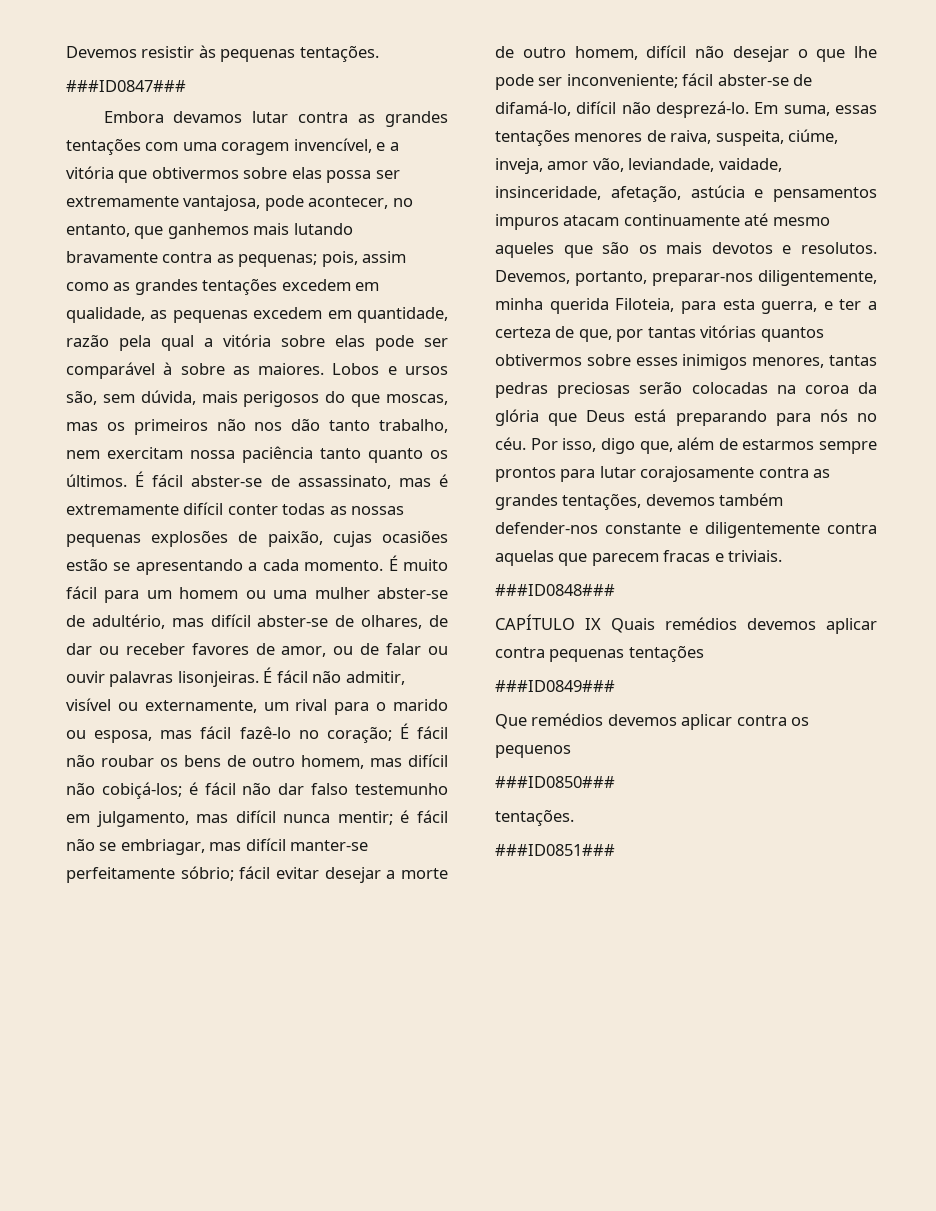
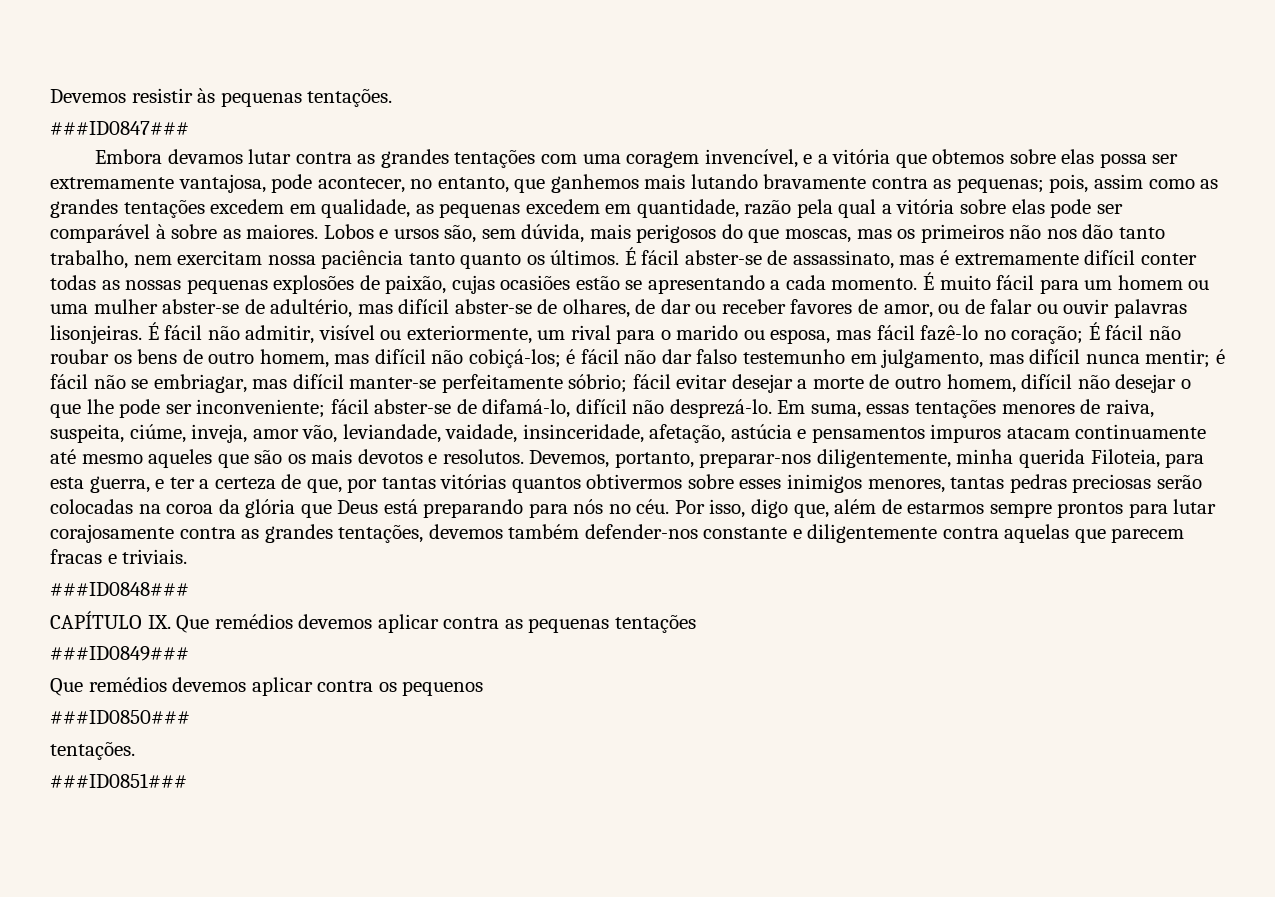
- Embora devamos lutar contra as grandes tentações com uma coragem invencível, e a vitória que obtivermos sobre elas possa ser extremamente vantajosa, pode acontecer, no entanto, que ganhemos mais lutando bravamente contra as pequenas;
+ Embora devamos lutar contra as grandes tentações com uma coragem invencível, e a vitória que obtemos sobre elas possa ser extremamente vantajosa, pode acontecer, no entanto, que ganhemos mais lutando bravamente contra as pequenas;
- É fácil não admitir, visível ou externamente, um rival para o marido ou esposa, mas fácil fazê-lo no coração;
+ É fácil não admitir, visível ou exteriormente, um rival para o marido ou esposa, mas fácil fazê-lo no coração;
- CAPÍTULO IX Quais remédios devemos aplicar contra pequenas tentações
+ CAPÍTULO IX. Que remédios devemos aplicar contra as pequenas tentações

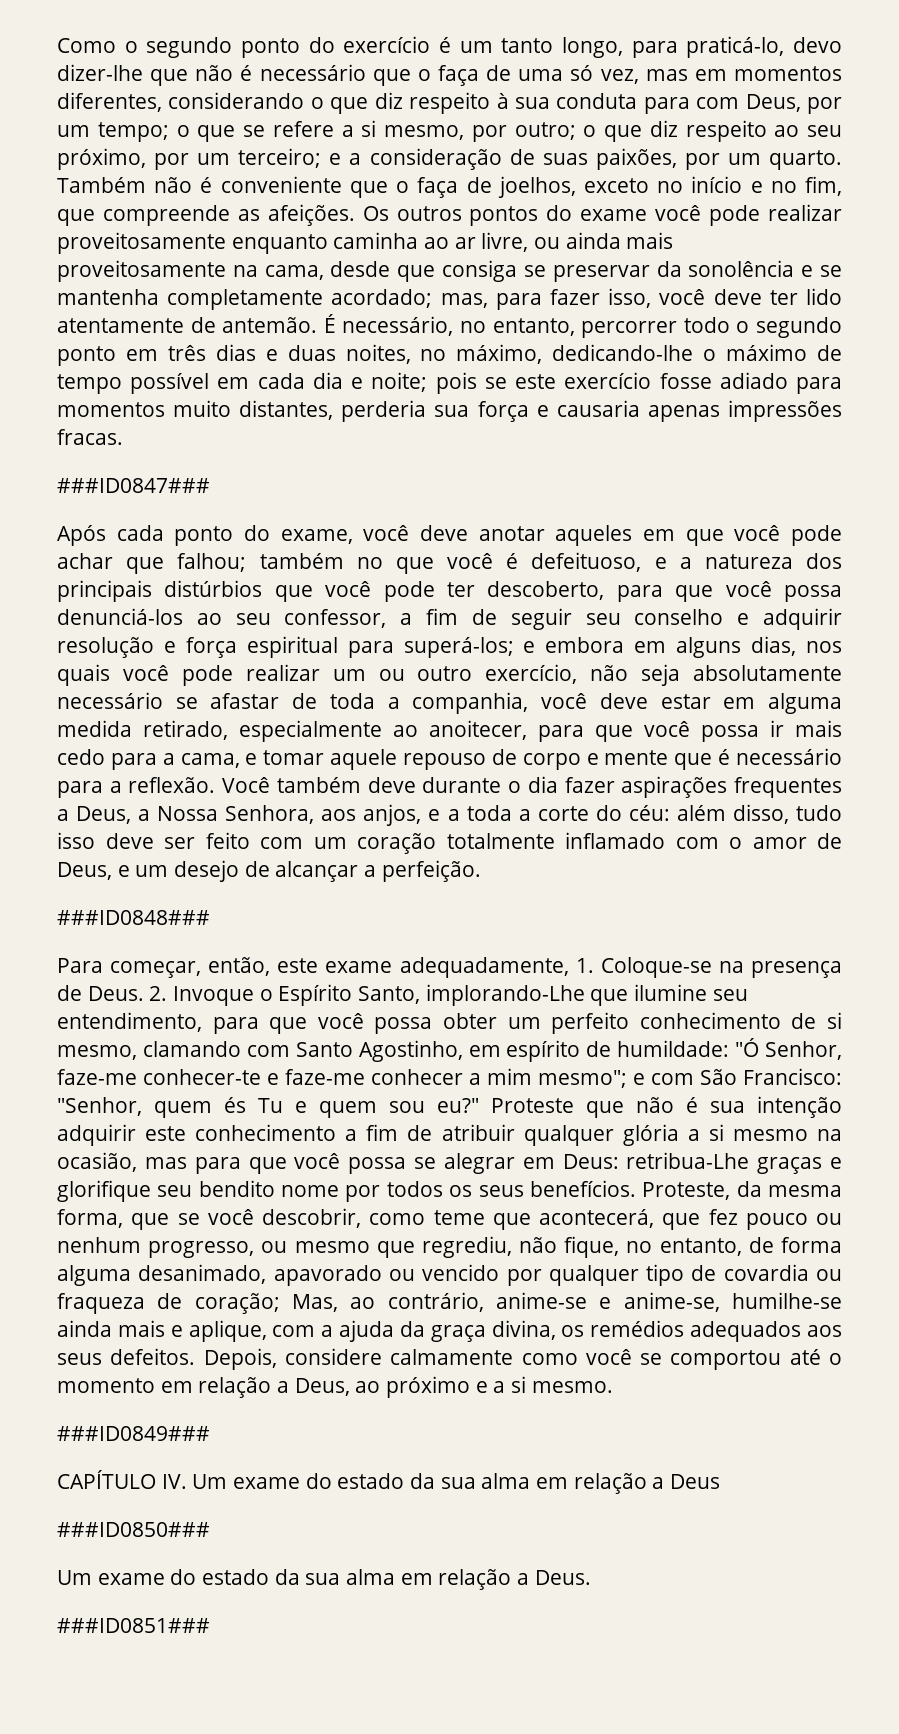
- Devemos resistir às pequenas tentações.
+ Como o segundo ponto do exercício é um tanto longo, para praticá-lo, devo dizer-lhe que não é necessário que o faça de uma só vez, mas em momentos diferentes, considerando o que diz respeito à sua conduta para com Deus, por um tempo; o que se refere a si mesmo, por outro; o que diz respeito ao seu próximo, por um terceiro; e a consideração de suas paixões, por um quarto. Também não é conveniente que o faça de joelhos, exceto no início e no fim, que compreende as afeições. Os outros pontos do exame você pode realizar proveitosamente enquanto caminha ao ar livre, ou ainda mais proveitosamente na cama, desde que consiga se preservar da sonolência e se mantenha completamente acordado; mas, para fazer isso, você deve ter lido atentamente de antemão. É necessário, no entanto, percorrer todo o segundo ponto em três dias e duas noites, no máximo, dedicando-lhe o máximo de tempo possível em cada dia e noite; pois se este exercício fosse adiado para momentos muito distantes, perderia sua força e causaria apenas impressões fracas.
  ###ID0847###
- Embora devamos lutar contra as grandes tentações com uma coragem invencível, e a vitória que obtemos sobre elas possa ser extremamente vantajosa, pode acontecer, no entanto, que ganhemos mais lutando bravamente contra as pequenas; pois, assim como as grandes tentações excedem em qualidade, as pequenas excedem em quantidade, razão pela qual a vitória sobre elas pode ser comparável à sobre as maiores. Lobos e ursos são, sem dúvida, mais perigosos do que moscas, mas os primeiros não nos dão tanto trabalho, nem exercitam nossa paciência tanto quanto os últimos. É fácil abster-se de assassinato, mas é extremamente difícil conter todas as nossas pequenas explosões de paixão, cujas ocasiões estão se apresentando a cada momento. É muito fácil para um homem ou uma mulher abster-se de adultério, mas difícil abster-se de olhares, de dar ou receber favores de amor, ou de falar ou ouvir palavras lisonjeiras. É fácil não admitir, visível ou exteriormente, um rival para o marido ou esposa, mas fácil fazê-lo no coração; É fácil não roubar os bens de outro homem, mas difícil não cobiçá-los; é fácil não dar falso testemunho em julgamento, mas difícil nunca mentir; é fácil não se embriagar, mas difícil manter-se perfeitamente sóbrio; fácil evitar desejar a morte de outro homem, difícil não desejar o que lhe pode ser inconveniente; fácil abster-se de difamá-lo, difícil não desprezá-lo. Em suma, essas tentações menores de raiva, suspeita, ciúme, inveja, amor vão, leviandade, vaidade, insinceridade, afetação, astúcia e pensamentos impuros atacam continuamente até mesmo aqueles que são os mais devotos e resolutos. Devemos, portanto, preparar-nos diligentemente, minha querida Filoteia, para esta guerra, e ter a certeza de que, por tantas vitórias quantos obtivermos sobre esses inimigos menores, tantas pedras preciosas serão colocadas na coroa da glória que Deus está preparando para nós no céu. Por isso, digo que, além de estarmos sempre prontos para lutar corajosamente contra as grandes tentações, devemos também defender-nos constante e diligentemente contra aquelas que parecem fracas e triviais.
+ Após cada ponto do exame, você deve anotar aqueles em que você pode achar que falhou; também no que você é defeituoso, e a natureza dos principais distúrbios que você pode ter descoberto, para que você possa denunciá-los ao seu confessor, a fim de seguir seu conselho e adquirir resolução e força espiritual para superá-los; e embora em alguns dias, nos quais você pode realizar um ou outro exercício, não seja absolutamente necessário se afastar de toda a companhia, você deve estar em alguma medida retirado, especialmente ao anoitecer, para que você possa ir mais cedo para a cama, e tomar aquele repouso de corpo e mente que é necessário para a reflexão. Você também deve durante o dia fazer aspirações frequentes a Deus, a Nossa Senhora, aos anjos, e a toda a corte do céu: além disso, tudo isso deve ser feito com um coração totalmente inflamado com o amor de Deus, e um desejo de alcançar a perfeição.
  ###ID0848###
- CAPÍTULO IX. Que remédios devemos aplicar contra as pequenas tentações
+ Para começar, então, este exame adequadamente, 1. Coloque-se na presença de Deus. 2. Invoque o Espírito Santo, implorando-Lhe que ilumine seu entendimento, para que você possa obter um perfeito conhecimento de si mesmo, clamando com Santo Agostinho, em espírito de humildade: "Ó Senhor, faze-me conhecer-te e faze-me conhecer a mim mesmo"; e com São Francisco: "Senhor, quem és Tu e quem sou eu?" Proteste que não é sua intenção adquirir este conhecimento a fim de atribuir qualquer glória a si mesmo na ocasião, mas para que você possa se alegrar em Deus: retribua-Lhe graças e glorifique seu bendito nome por todos os seus benefícios. Proteste, da mesma forma, que se você descobrir, como teme que acontecerá, que fez pouco ou nenhum progresso, ou mesmo que regrediu, não fique, no entanto, de forma alguma desanimado, apavorado ou vencido por qualquer tipo de covardia ou fraqueza de coração; Mas, ao contrário, anime-se e anime-se, humilhe-se ainda mais e aplique, com a ajuda da graça divina, os remédios adequados aos seus defeitos. Depois, considere calmamente como você se comportou até o momento em relação a Deus, ao próximo e a si mesmo.
  ###ID0849###
- Que remédios devemos aplicar contra os pequenos
+ CAPÍTULO IV. Um exame do estado da sua alma em relação a Deus
  ###ID0850###
- tentações.
+ Um exame do estado da sua alma em relação a Deus.

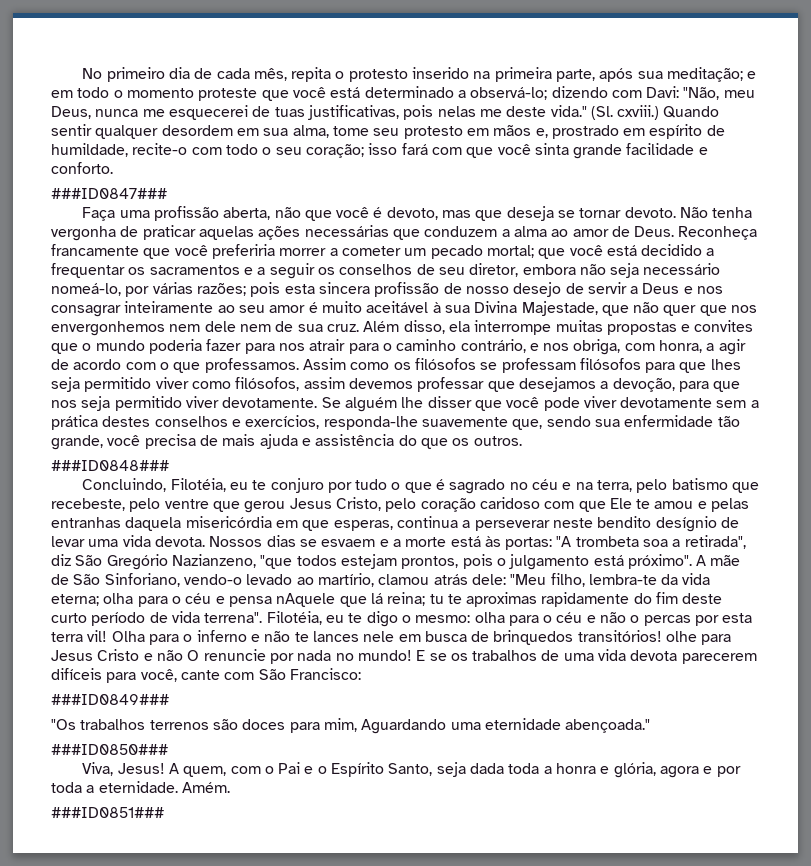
- Como o segundo ponto do exercício é um tanto longo, para praticá-lo, devo dizer-lhe que não é necessário que o faça de uma só vez, mas em momentos diferentes, considerando o que diz respeito à sua conduta para com Deus, por um tempo; o que se refere a si mesmo, por outro; o que diz respeito ao seu próximo, por um terceiro; e a consideração de suas paixões, por um quarto. Também não é conveniente que o faça de joelhos, exceto no início e no fim, que compreende as afeições. Os outros pontos do exame você pode realizar proveitosamente enquanto caminha ao ar livre, ou ainda mais proveitosamente na cama, desde que consiga se preservar da sonolência e se mantenha completamente acordado; mas, para fazer isso, você deve ter lido atentamente de antemão. É necessário, no entanto, percorrer todo o segundo ponto em três dias e duas noites, no máximo, dedicando-lhe o máximo de tempo possível em cada dia e noite; pois se este exercício fosse adiado para momentos muito distantes, perderia sua força e causaria apenas impressões fracas.
+ No primeiro dia de cada mês, repita o protesto inserido na primeira parte, após sua meditação; e em todo o momento proteste que você está determinado a observá-lo; dizendo com Davi: "Não, meu Deus, nunca me esquecerei de tuas justificativas, pois nelas me deste vida." (Sl. cxviii.) Quando sentir qualquer desordem em sua alma, tome seu protesto em mãos e, prostrado em espírito de humildade, recite-o com todo o seu coração; isso fará com que você sinta grande facilidade e conforto.
  ###ID0847###
- Após cada ponto do exame, você deve anotar aqueles em que você pode achar que falhou; também no que você é defeituoso, e a natureza dos principais distúrbios que você pode ter descoberto, para que você possa denunciá-los ao seu confessor, a fim de seguir seu conselho e adquirir resolução e força espiritual para superá-los; e embora em alguns dias, nos quais você pode realizar um ou outro exercício, não seja absolutamente necessário se afastar de toda a companhia, você deve estar em alguma medida retirado, especialmente ao anoitecer, para que você possa ir mais cedo para a cama, e tomar aquele repouso de corpo e mente que é necessário para a reflexão. Você também deve durante o dia fazer aspirações frequentes a Deus, a Nossa Senhora, aos anjos, e a toda a corte do céu: além disso, tudo isso deve ser feito com um coração totalmente inflamado com o amor de Deus, e um desejo de alcançar a perfeição.
+ Faça uma profissão aberta, não que você é devoto, mas que deseja se tornar devoto. Não tenha vergonha de praticar aquelas ações necessárias que conduzem a alma ao amor de Deus. Reconheça francamente que você preferiria morrer a cometer um pecado mortal; que você está decidido a frequentar os sacramentos e a seguir os conselhos de seu diretor, embora não seja necessário nomeá-lo, por várias razões; pois esta sincera profissão de nosso desejo de servir a Deus e nos consagrar inteiramente ao seu amor é muito aceitável à sua Divina Majestade, que não quer que nos envergonhemos nem dele nem de sua cruz. Além disso, ela interrompe muitas propostas e convites que o mundo poderia fazer para nos atrair para o caminho contrário, e nos obriga, com honra, a agir de acordo com o que professamos. Assim como os filósofos se professam filósofos para que lhes seja permitido viver como filósofos, assim devemos professar que desejamos a devoção, para que nos seja permitido viver devotamente. Se alguém lhe disser que você pode viver devotamente sem a prática destes conselhos e exercícios, responda-lhe suavemente que, sendo sua enfermidade tão grande, você precisa de mais ajuda e assistência do que os outros.
  ###ID0848###
- Para começar, então, este exame adequadamente, 1. Coloque-se na presença de Deus. 2. Invoque o Espírito Santo, implorando-Lhe que ilumine seu entendimento, para que você possa obter um perfeito conhecimento de si mesmo, clamando com Santo Agostinho, em espírito de humildade: "Ó Senhor, faze-me conhecer-te e faze-me conhecer a mim mesmo"; e com São Francisco: "Senhor, quem és Tu e quem sou eu?" Proteste que não é sua intenção adquirir este conhecimento a fim de atribuir qualquer glória a si mesmo na ocasião, mas para que você possa se alegrar em Deus: retribua-Lhe graças e glorifique seu bendito nome por todos os seus benefícios. Proteste, da mesma forma, que se você descobrir, como teme que acontecerá, que fez pouco ou nenhum progresso, ou mesmo que regrediu, não fique, no entanto, de forma alguma desanimado, apavorado ou vencido por qualquer tipo de covardia ou fraqueza de coração; Mas, ao contrário, anime-se e anime-se, humilhe-se ainda mais e aplique, com a ajuda da graça divina, os remédios adequados aos seus defeitos. Depois, considere calmamente como você se comportou até o momento em relação a Deus, ao próximo e a si mesmo.
+ Concluindo, Filotéia, eu te conjuro por tudo o que é sagrado no céu e na terra, pelo batismo que recebeste, pelo ventre que gerou Jesus Cristo, pelo coração caridoso com que Ele te amou e pelas entranhas daquela misericórdia em que esperas, continua a perseverar neste bendito desígnio de levar uma vida devota. Nossos dias se esvaem e a morte está às portas: "A trombeta soa a retirada", diz São Gregório Nazianzeno, "que todos estejam prontos, pois o julgamento está próximo". A mãe de São Sinforiano, vendo-o levado ao martírio, clamou atrás dele: "Meu filho, lembra-te da vida eterna; olha para o céu e pensa nAquele que lá reina; tu te aproximas rapidamente do fim deste curto período de vida terrena". Filotéia, eu te digo o mesmo: olha para o céu e não o percas por esta terra vil! Olha para o inferno e não te lances nele em busca de brinquedos transitórios! olhe para Jesus Cristo e não O renuncie por nada no mundo! E se os trabalhos de uma vida devota parecerem difíceis para você, cante com São Francisco:
  ###ID0849###
- CAPÍTULO IV. Um exame do estado da sua alma em relação a Deus
+ "Os trabalhos terrenos são doces para mim, Aguardando uma eternidade abençoada."
  ###ID0850###
- Um exame do estado da sua alma em relação a Deus.
+ Viva, Jesus! A quem, com o Pai e o Espírito Santo, seja dada toda a honra e glória, agora e por toda a eternidade. Amém.

